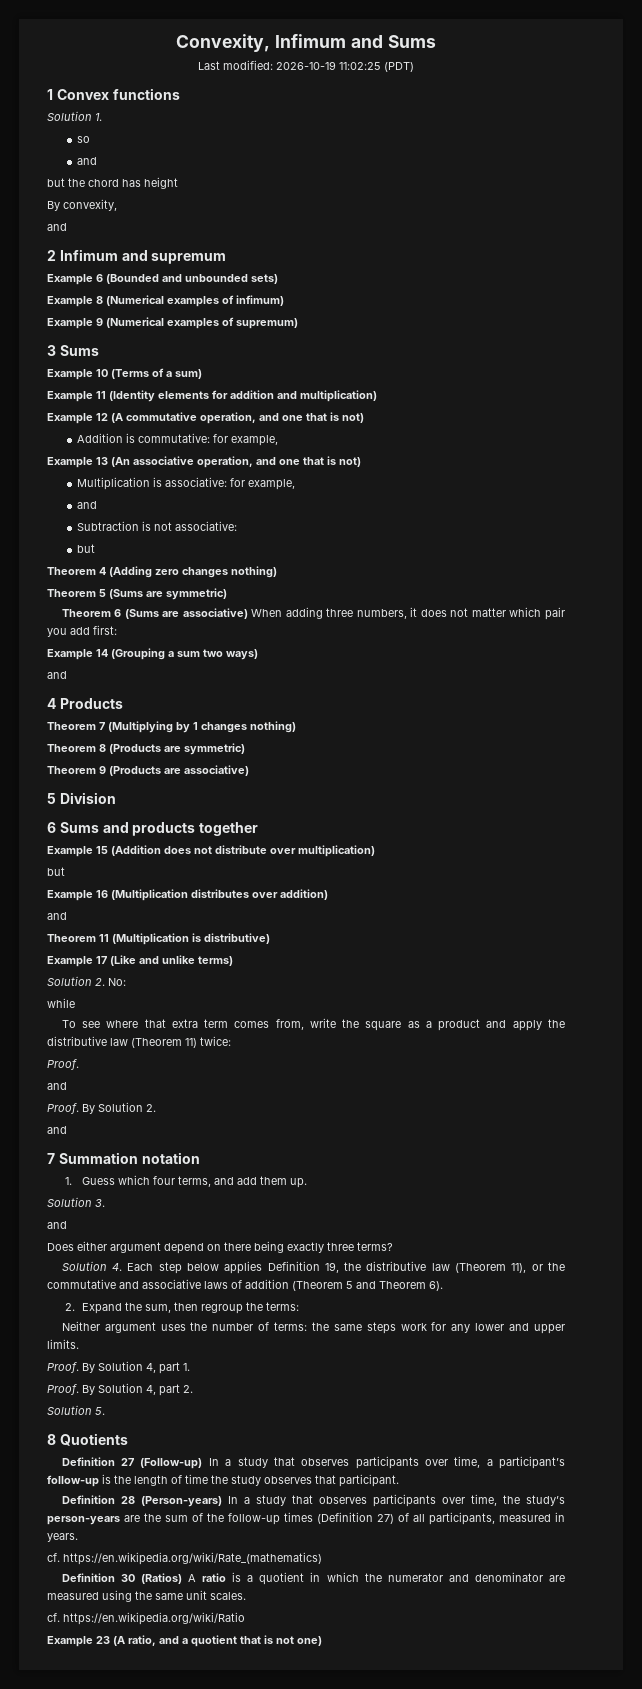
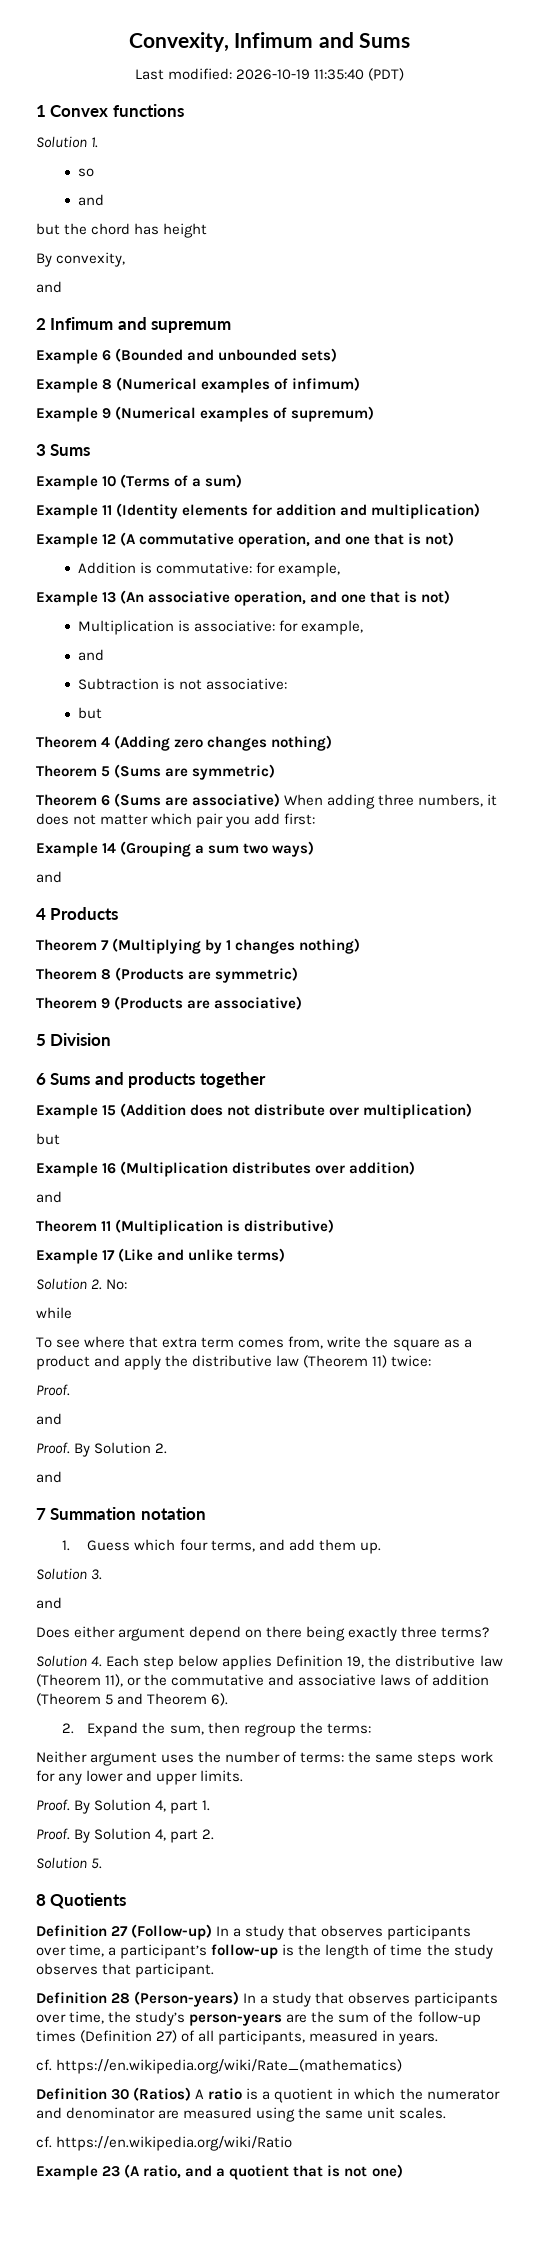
- Last modified: 2026-10-19 11:02:25 (PDT)
+ Last modified: 2026-10-19 11:35:40 (PDT)

